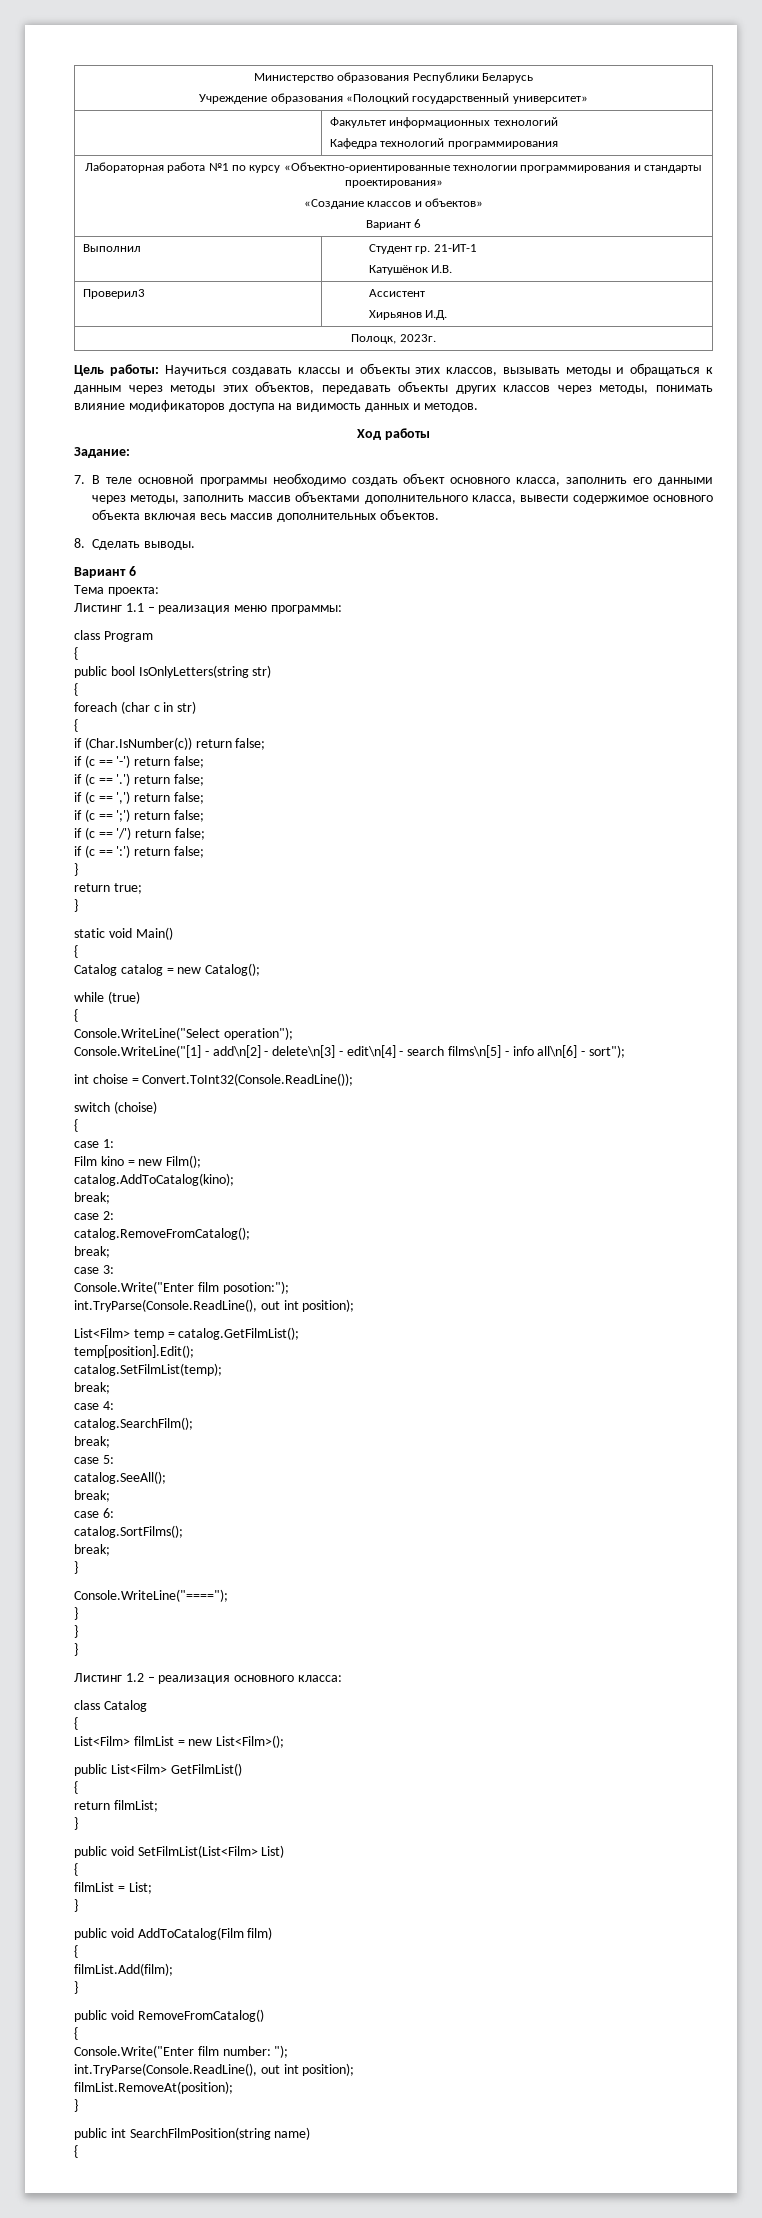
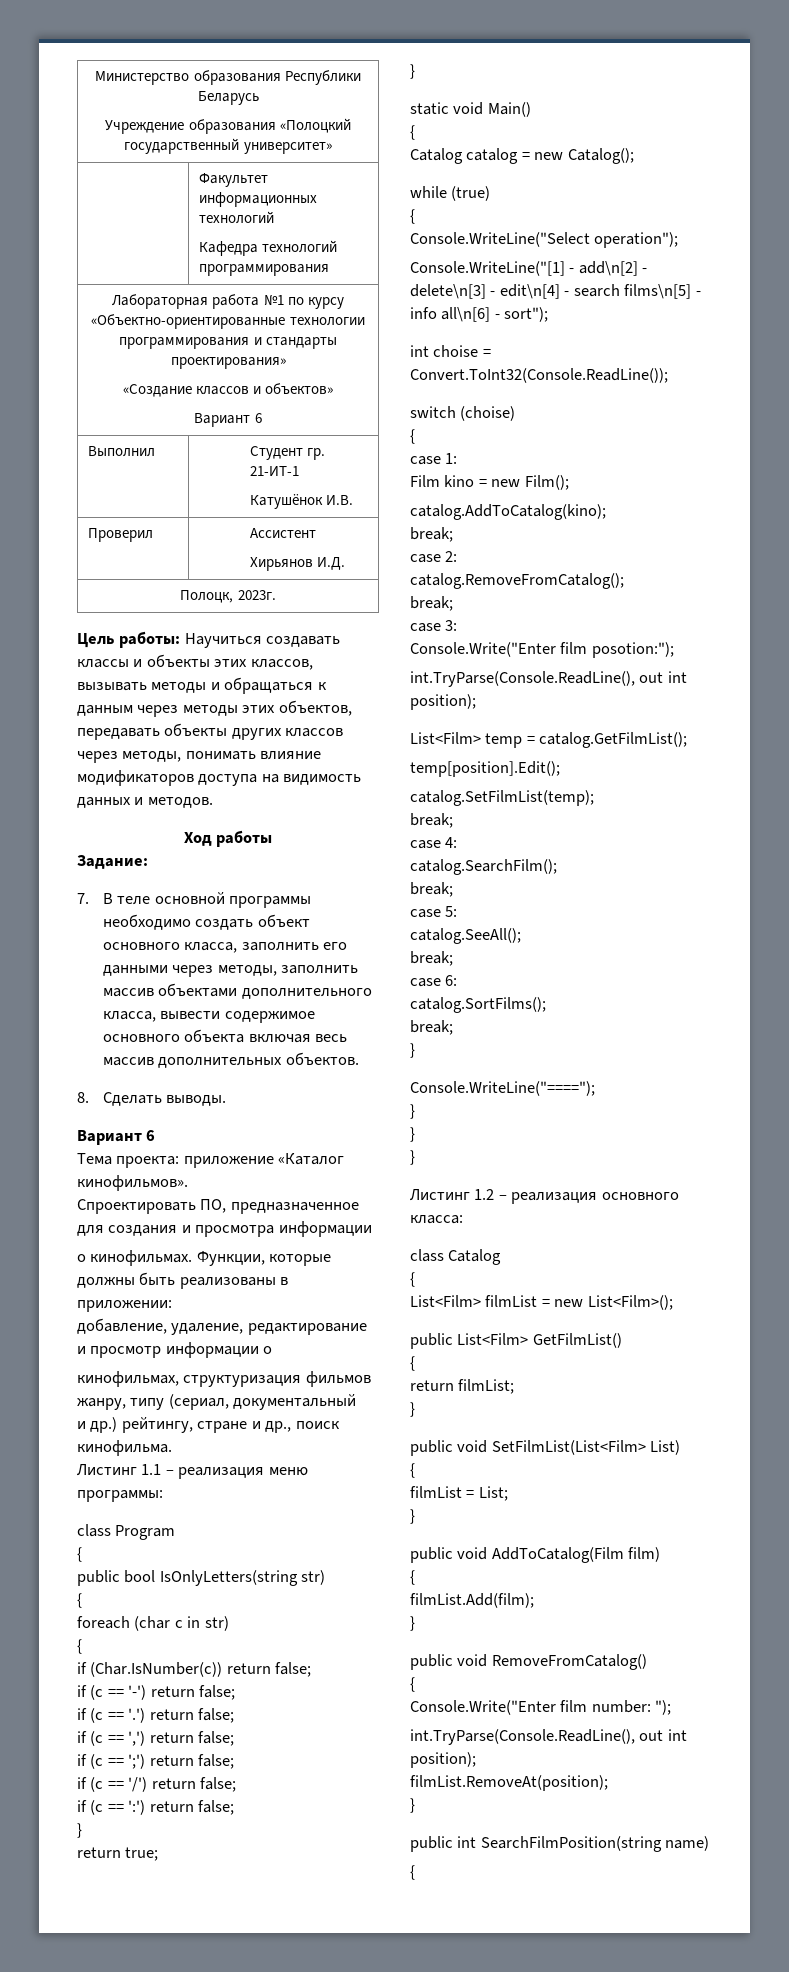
- Проверил3 | Ассистент
+ Проверил | Ассистент
- Тема проекта:
+ Тема проекта: приложение «Каталог кинофильмов».
+ Спроектировать ПО, предназначенное для создания и просмотра информации
+ о кинофильмах. Функции, которые должны быть реализованы в приложении:
+ добавление, удаление, редактирование и просмотр информации о
+ кинофильмах, структуризация фильмов жанру, типу (сериал, документальный
+ и др.) рейтингу, стране и др., поиск кинофильма.

